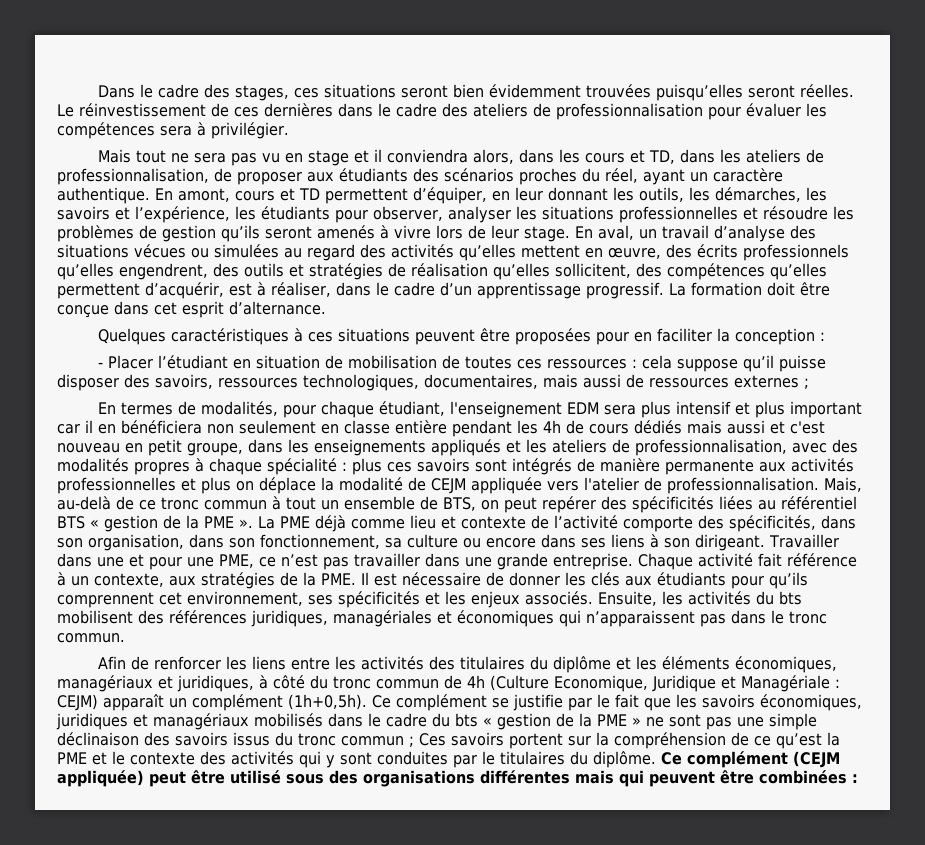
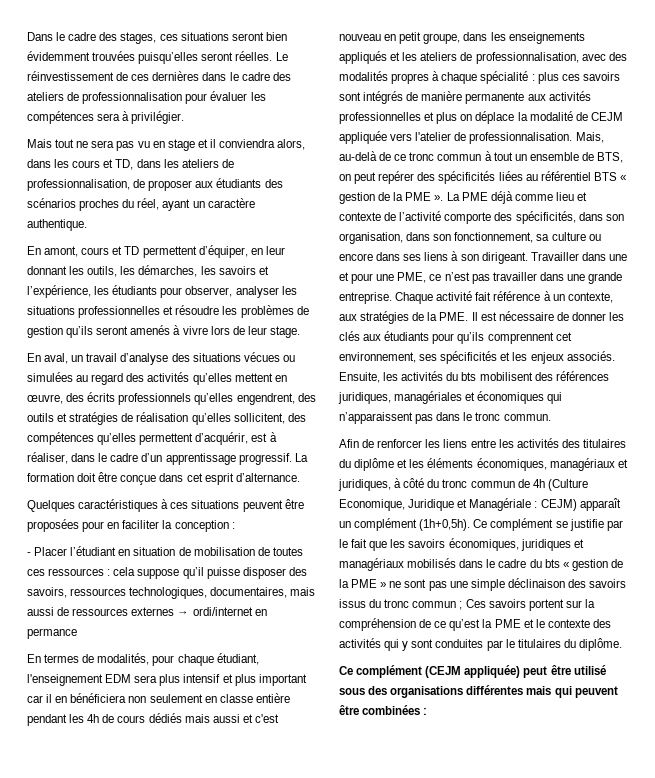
- Mais tout ne sera pas vu en stage et il conviendra alors, dans les cours et TD, dans les ateliers de professionnalisation, de proposer aux étudiants des scénarios proches du réel, ayant un caractère authentique. En amont, cours et TD permettent d’équiper, en leur donnant les outils, les démarches, les savoirs et l’expérience, les étudiants pour observer, analyser les situations professionnelles et résoudre les problèmes de gestion qu’ils seront amenés à vivre lors de leur stage. En aval, un travail d’analyse des situations vécues ou simulées au regard des activités qu’elles mettent en œuvre, des écrits professionnels qu’elles engendrent, des outils et stratégies de réalisation qu’elles sollicitent, des compétences qu’elles permettent d’acquérir, est à réaliser, dans le cadre d’un apprentissage progressif.
+ Mais tout ne sera pas vu en stage et il conviendra alors, dans les cours et TD, dans les ateliers de professionnalisation, de proposer aux étudiants des scénarios proches du réel, ayant un caractère authentique.
+ En amont, cours et TD permettent d’équiper, en leur donnant les outils, les démarches, les savoirs et l’expérience, les étudiants pour observer, analyser les situations professionnelles et résoudre les problèmes de gestion qu’ils seront amenés à vivre lors de leur stage.
+ En aval, un travail d’analyse des situations vécues ou simulées au regard des activités qu’elles mettent en œuvre, des écrits professionnels qu’elles engendrent, des outils et stratégies de réalisation qu’elles sollicitent, des compétences qu’elles permettent d’acquérir, est à réaliser, dans le cadre d’un apprentissage progressif.
- - Placer l’étudiant en situation de mobilisation de toutes ces ressources : cela suppose qu’il puisse disposer des savoirs, ressources technologiques, documentaires, mais aussi de ressources externes ;
+ - Placer l’étudiant en situation de mobilisation de toutes ces ressources : cela suppose qu’il puisse disposer des savoirs, ressources technologiques, documentaires, mais aussi de ressources externes → ordi/internet en permance
- Ces savoirs portent sur la compréhension de ce qu’est la PME et le contexte des activités qui y sont conduites par le titulaires du diplôme. Ce complément (CEJM appliquée) peut être utilisé sous des organisations différentes mais qui peuvent être combinées :
+ Ces savoirs portent sur la compréhension de ce qu’est la PME et le contexte des activités qui y sont conduites par le titulaires du diplôme.
+ Ce complément (CEJM appliquée) peut être utilisé sous des organisations différentes mais qui peuvent être combinées :

